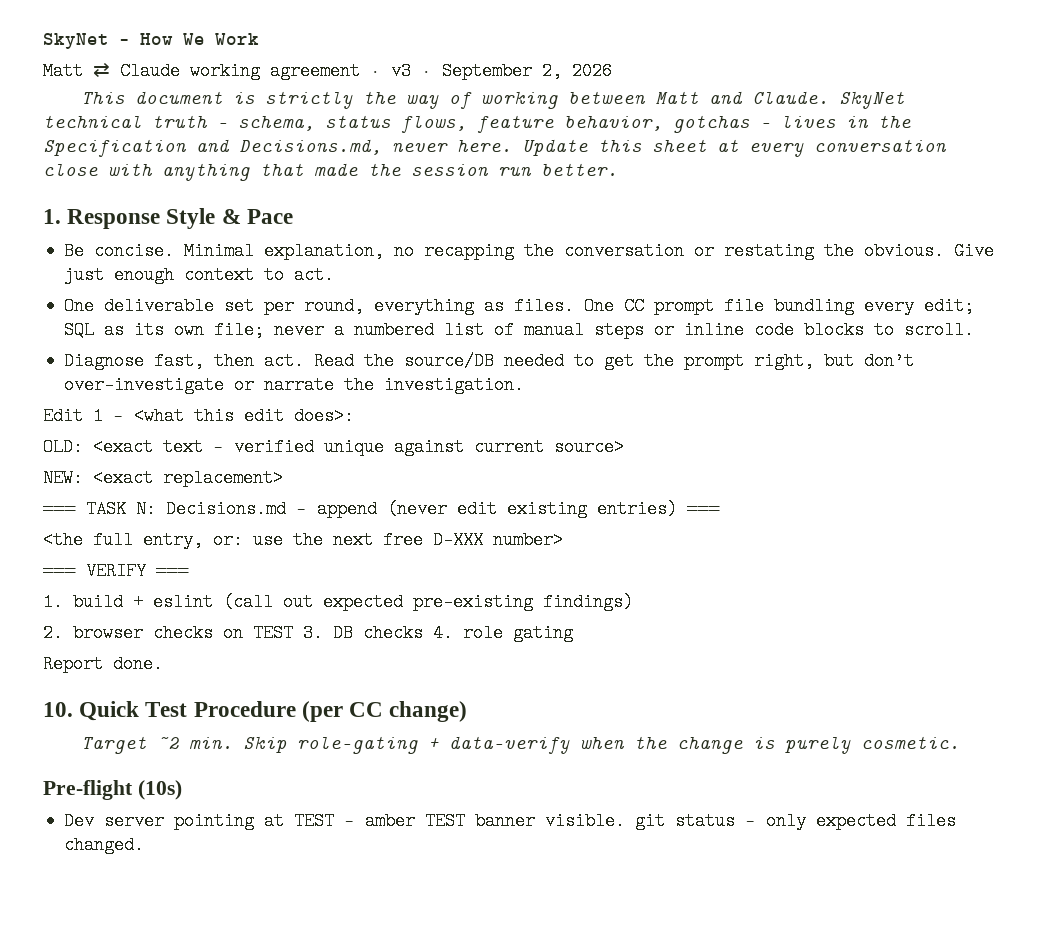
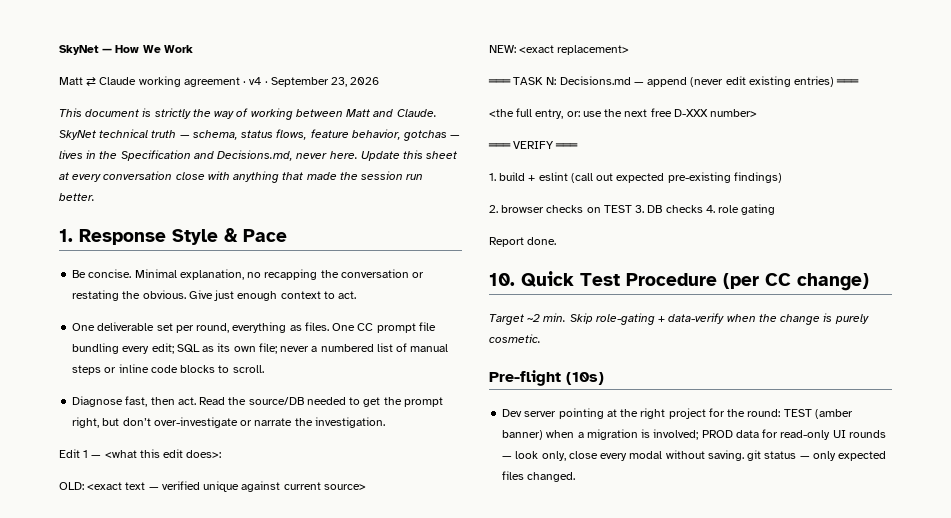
- Matt ⇄ Claude working agreement · v3 · September 2, 2026
+ Matt ⇄ Claude working agreement · v4 · September 23, 2026
- Dev server pointing at TEST — amber TEST banner visible. git status — only expected files changed.
+ Dev server pointing at the right project for the round: TEST (amber banner) when a migration is involved; PROD data for read-only UI rounds — look only, close every modal without saving. git status — only expected files changed.

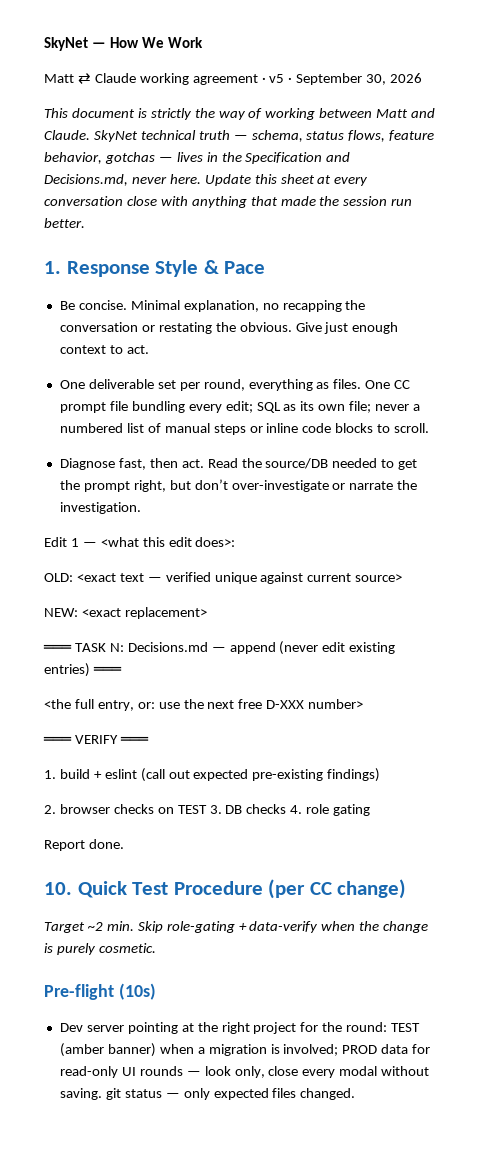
- Matt ⇄ Claude working agreement · v4 · September 23, 2026
+ Matt ⇄ Claude working agreement · v5 · September 30, 2026

